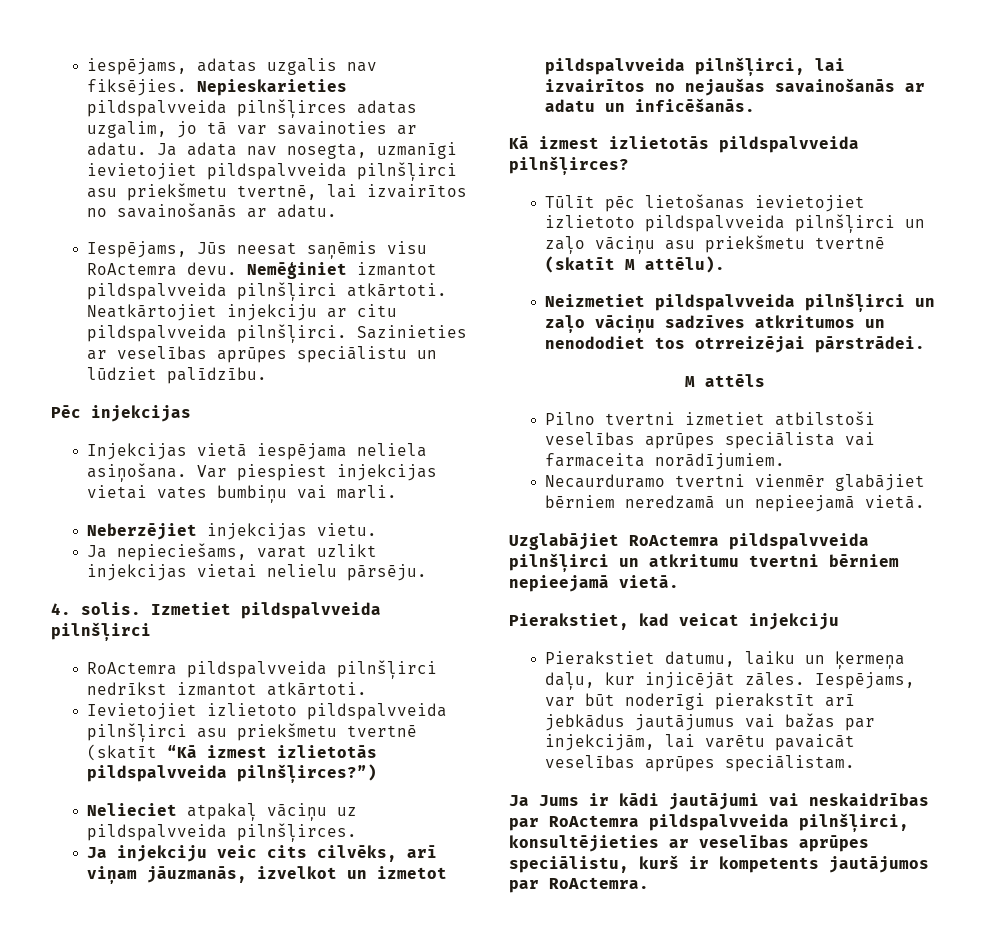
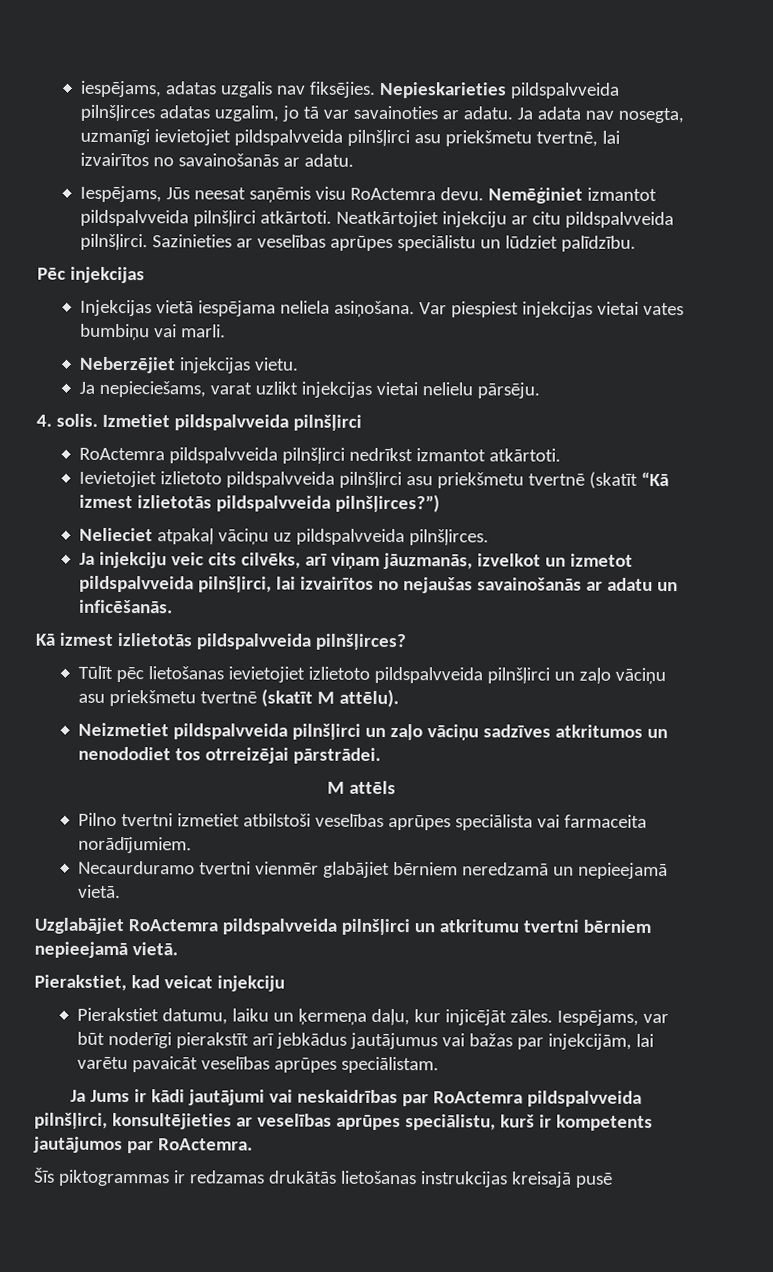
+ Šīs piktogrammas ir redzamas drukātās lietošanas instrukcijas kreisajā pusē

